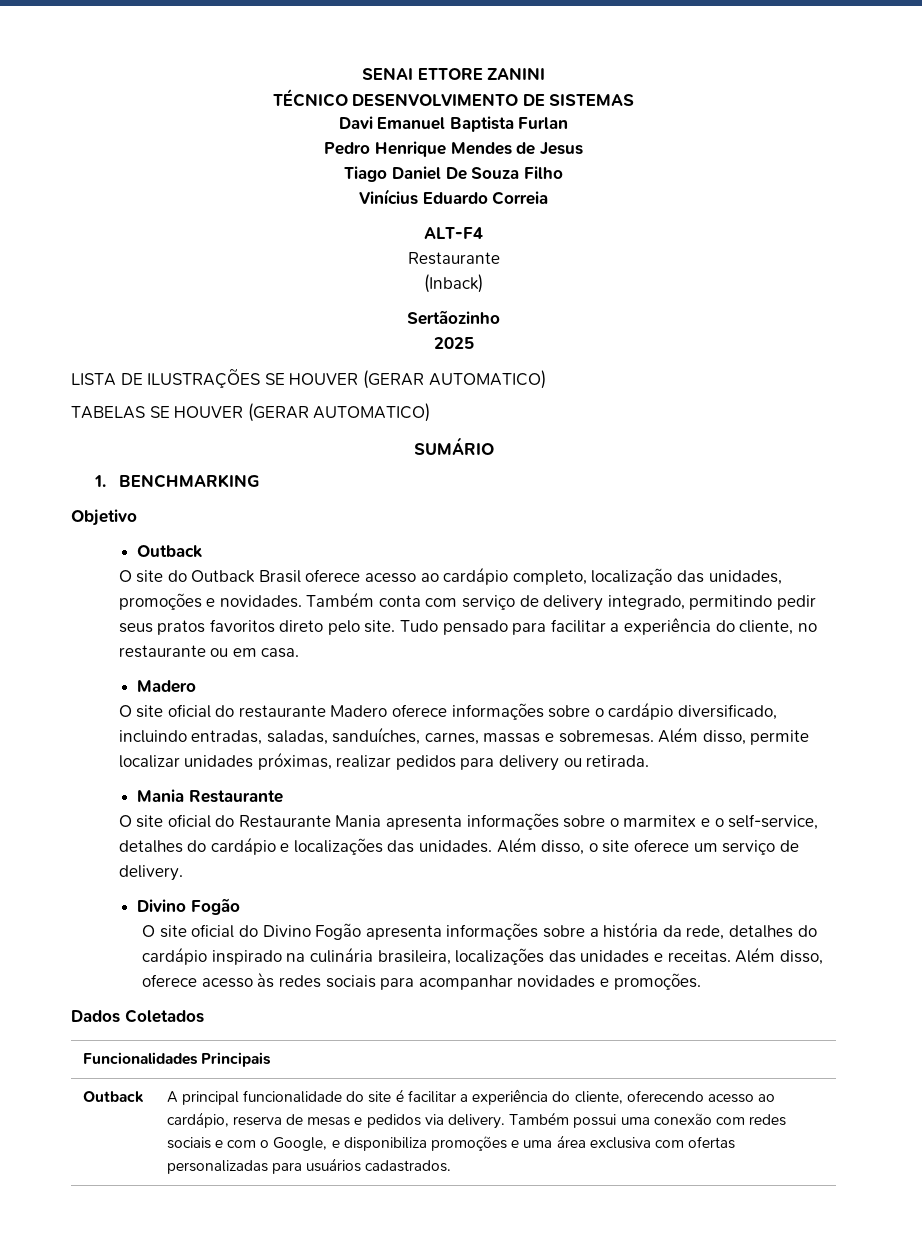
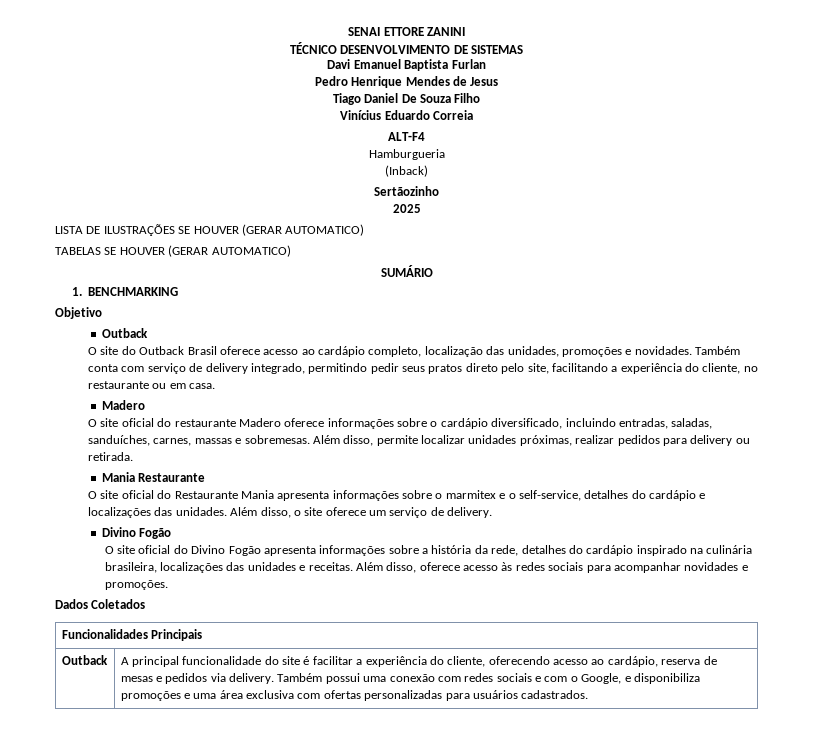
  ALT-F4
- Restaurante
+ Hamburgueria
- Também conta com serviço de delivery integrado, permitindo pedir seus pratos favoritos direto pelo site. Tudo pensado para facilitar a experiência do cliente, no restaurante ou em casa.
+ Também conta com serviço de delivery integrado, permitindo pedir seus pratos direto pelo site, facilitando a experiência do cliente, no restaurante ou em casa.

